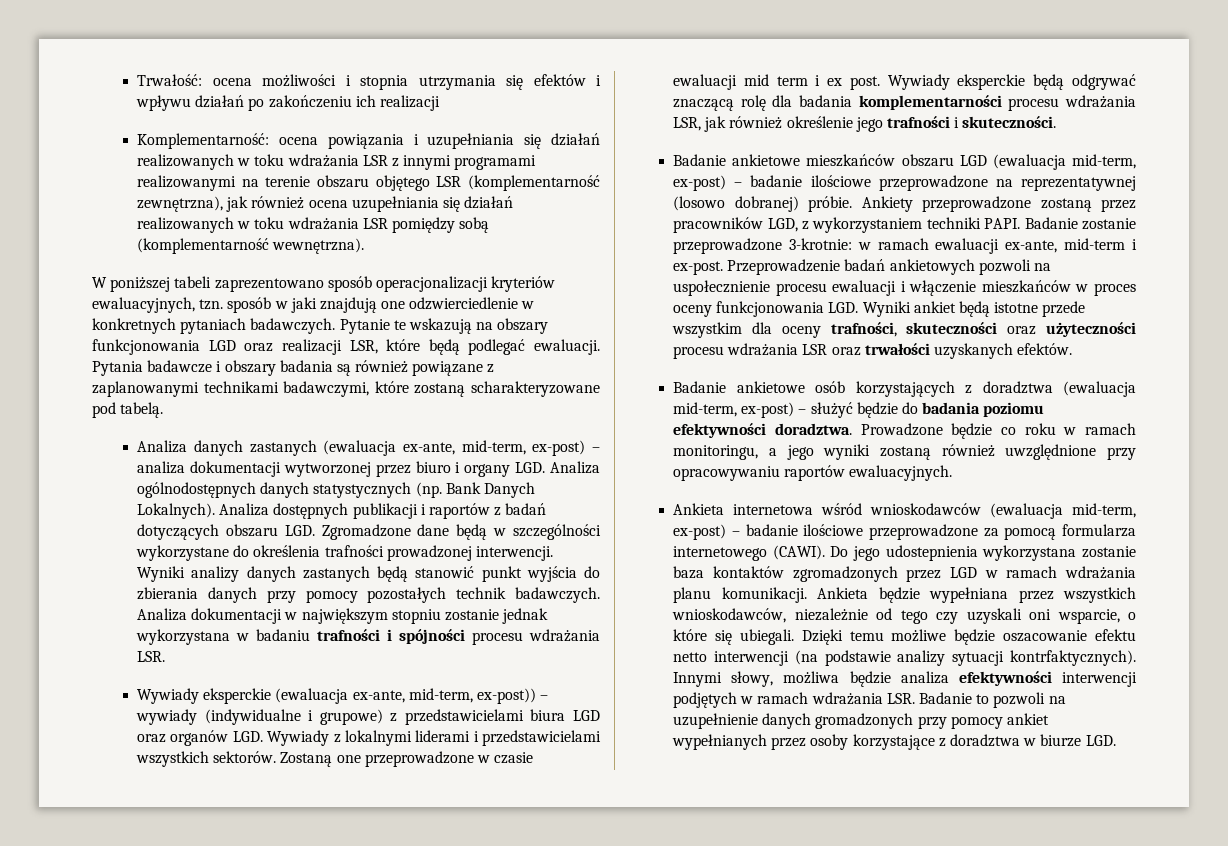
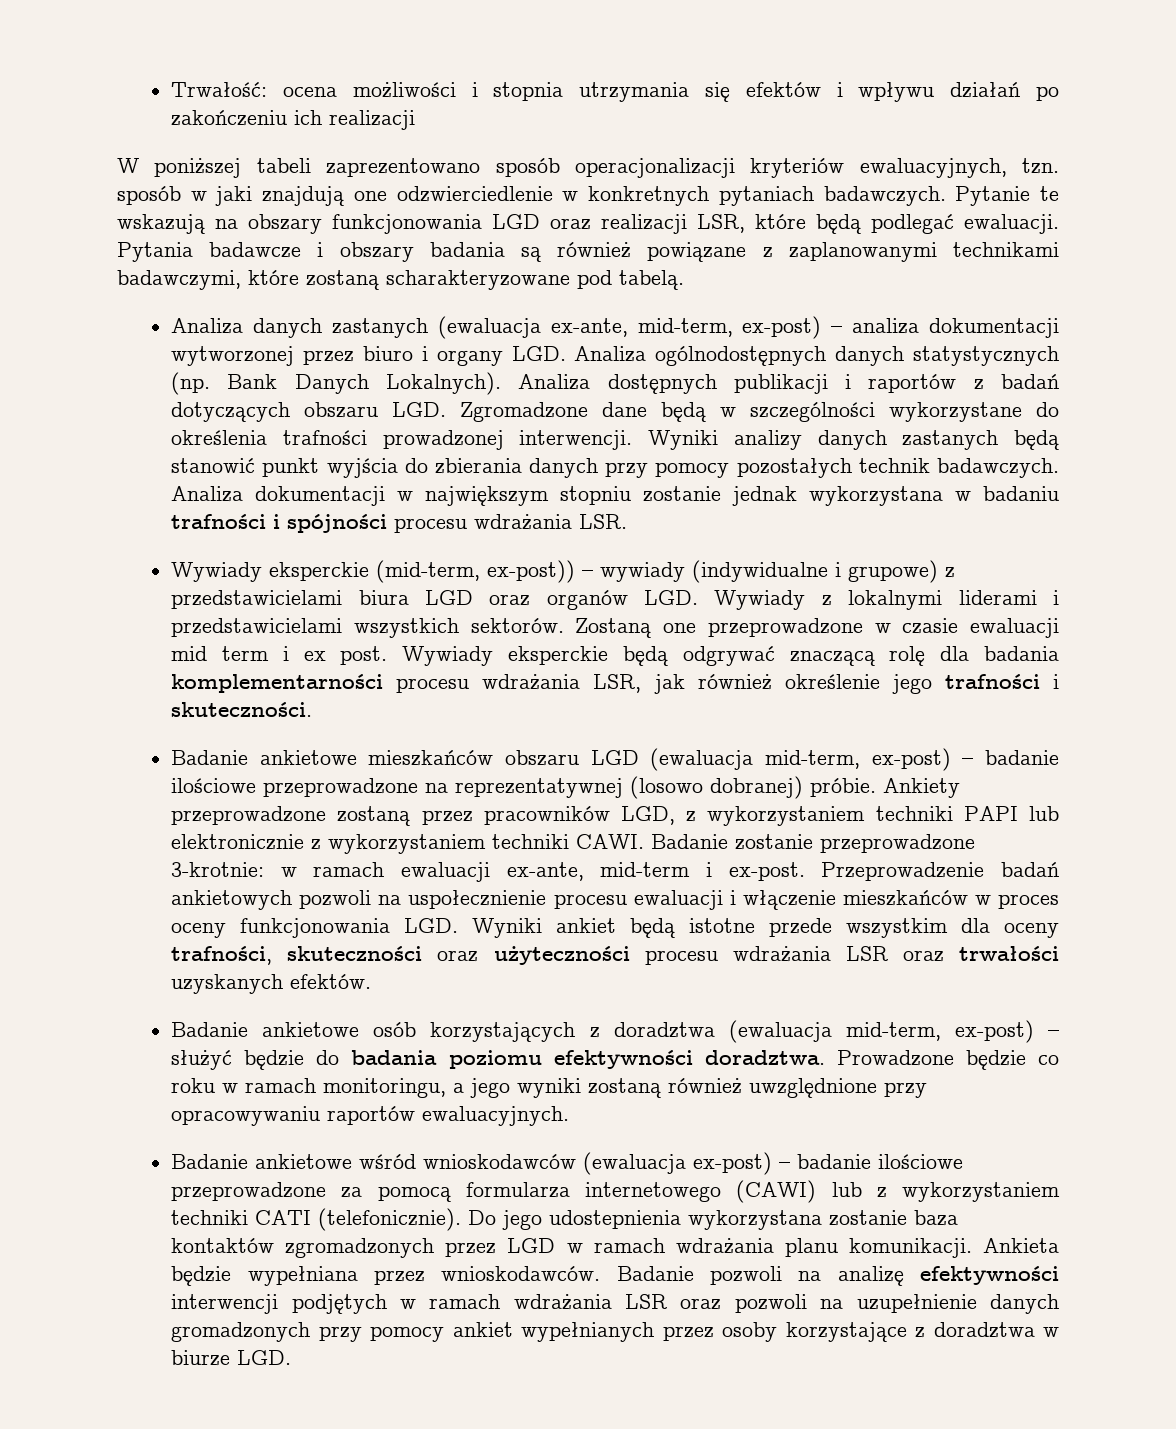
- Komplementarność: ocena powiązania i uzupełniania się działań realizowanych w toku wdrażania LSR z innymi programami realizowanymi na terenie obszaru objętego LSR (komplementarność zewnętrzna), jak również ocena uzupełniania się działań realizowanych w toku wdrażania LSR pomiędzy sobą (komplementarność wewnętrzna).
- Wywiady eksperckie (ewaluacja ex-ante, mid-term, ex-post)) – wywiady (indywidualne i grupowe) z przedstawicielami biura LGD oraz organów LGD. Wywiady z lokalnymi liderami i przedstawicielami wszystkich sektorów.
+ Wywiady eksperckie (mid-term, ex-post)) – wywiady (indywidualne i grupowe) z przedstawicielami biura LGD oraz organów LGD. Wywiady z lokalnymi liderami i przedstawicielami wszystkich sektorów.
- Ankiety przeprowadzone zostaną przez pracowników LGD, z wykorzystaniem techniki PAPI.
+ Ankiety przeprowadzone zostaną przez pracowników LGD, z wykorzystaniem techniki PAPI lub elektronicznie z wykorzystaniem techniki CAWI.
- Ankieta internetowa wśród wnioskodawców (ewaluacja mid-term, ex-post) – badanie ilościowe przeprowadzone za pomocą formularza internetowego (CAWI).
+ Badanie ankietowe wśród wnioskodawców (ewaluacja ex-post) – badanie ilościowe przeprowadzone za pomocą formularza internetowego (CAWI) lub z wykorzystaniem techniki CATI (telefonicznie).
- Ankieta będzie wypełniana przez wszystkich wnioskodawców, niezależnie od tego czy uzyskali oni wsparcie, o które się ubiegali. Dzięki temu możliwe będzie oszacowanie efektu netto interwencji (na podstawie analizy sytuacji kontrfaktycznych). Innymi słowy, możliwa będzie analiza efektywności interwencji podjętych w ramach wdrażania LSR. Badanie to pozwoli na uzupełnienie danych gromadzonych przy pomocy ankiet wypełnianych przez osoby korzystające z doradztwa w biurze LGD.
+ Ankieta będzie wypełniana przez wnioskodawców. Badanie pozwoli na analizę efektywności interwencji podjętych w ramach wdrażania LSR oraz pozwoli na uzupełnienie danych gromadzonych przy pomocy ankiet wypełnianych przez osoby korzystające z doradztwa w biurze LGD.

